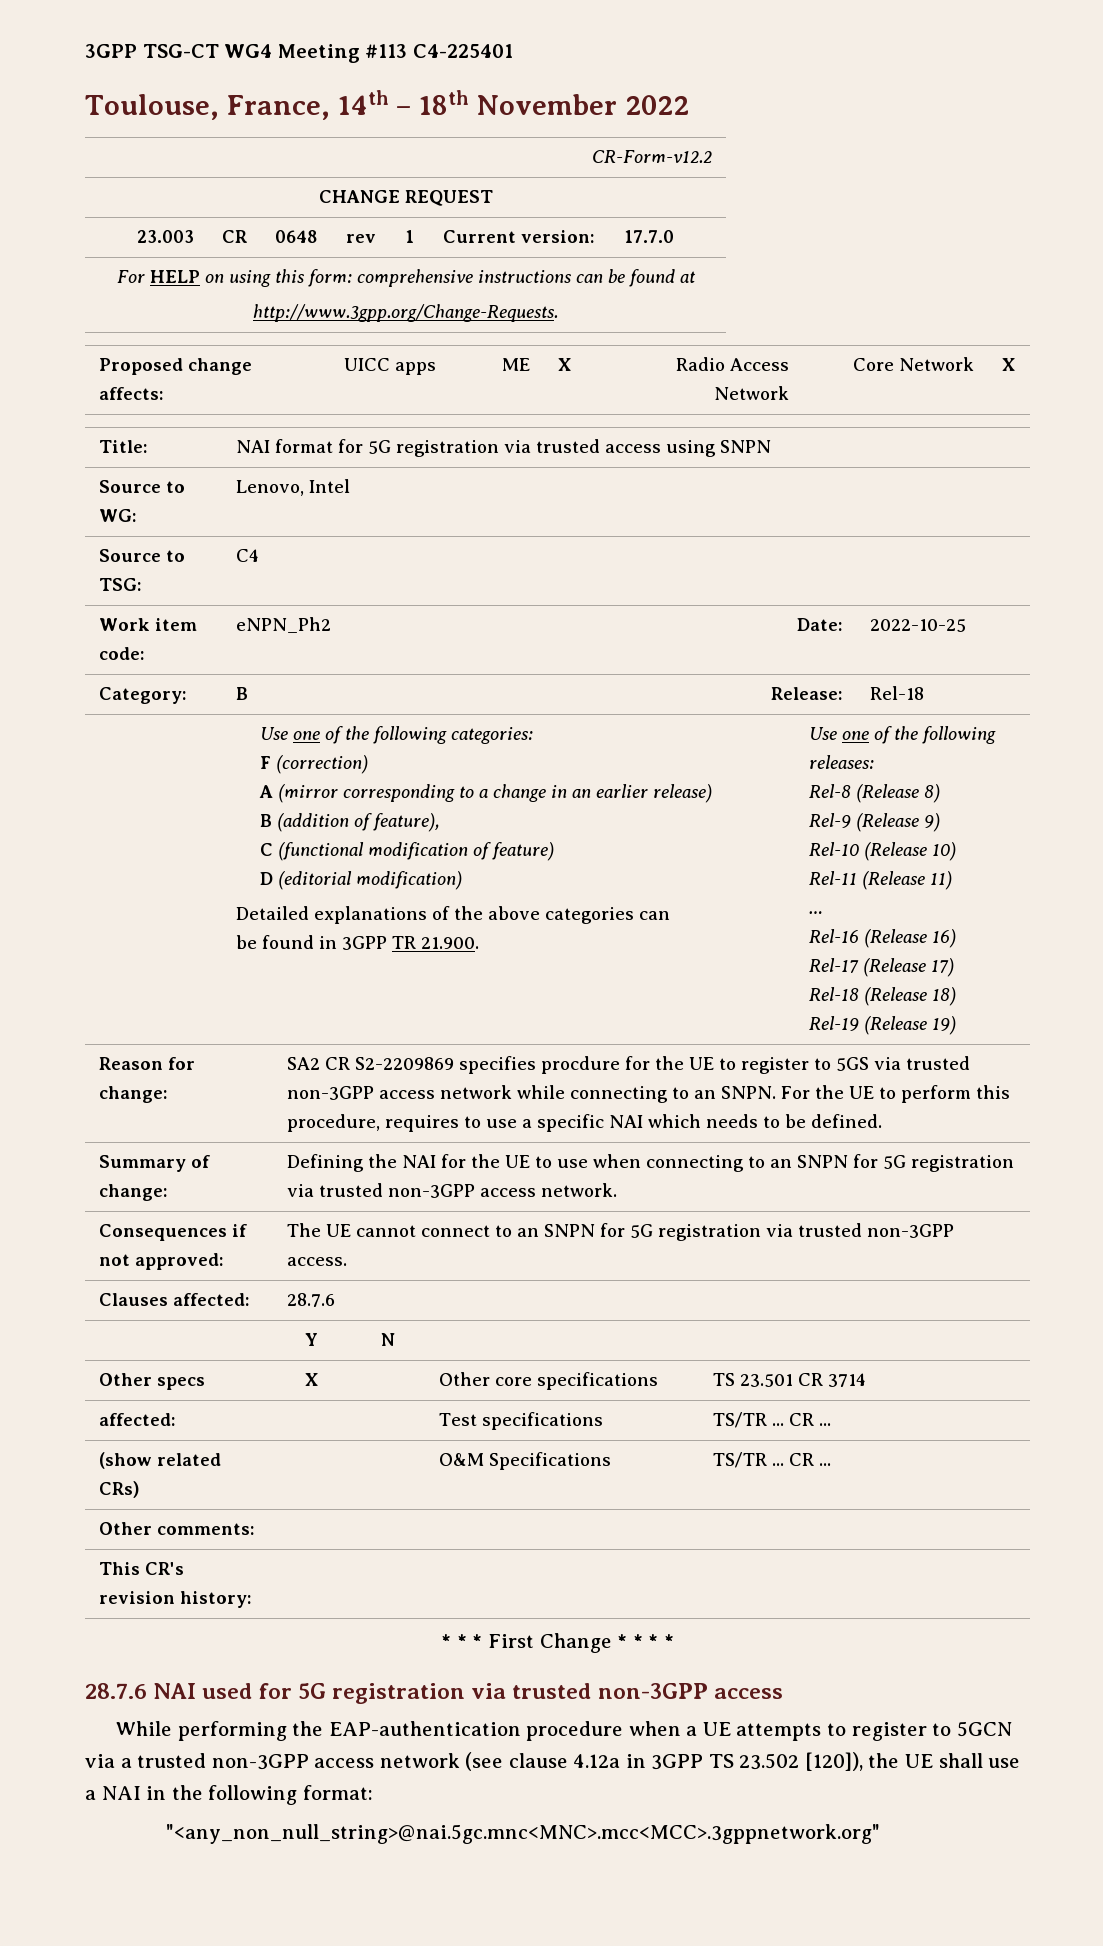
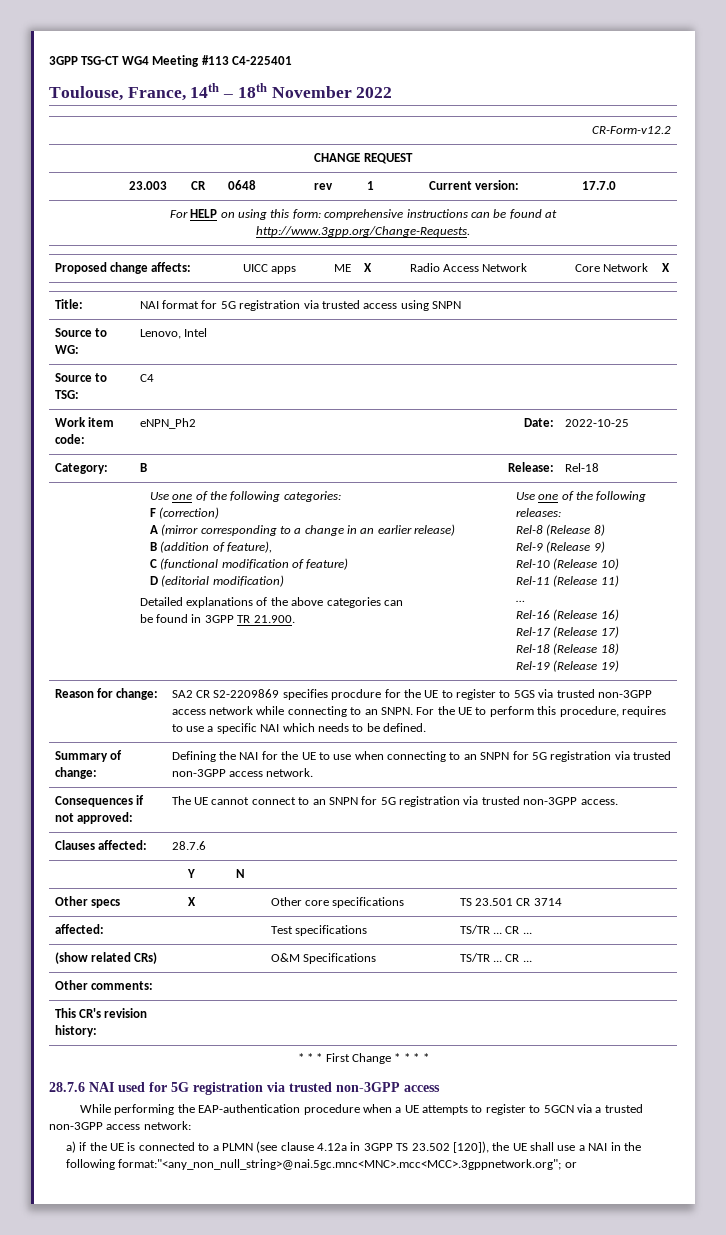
- While performing the EAP-authentication procedure when a UE attempts to register to 5GCN via a trusted non-3GPP access network (see clause 4.12a in 3GPP TS 23.502 [120]), the UE shall use a NAI in the following format:
- "<any_non_null_string>@nai.5gc.mnc<MNC>.mcc<MCC>.3gppnetwork.org"
+ While performing the EAP-authentication procedure when a UE attempts to register to 5GCN via a trusted non-3GPP access network:
+ a) if the UE is connected to a PLMN (see clause 4.12a in 3GPP TS 23.502 [120]), the UE shall use a NAI in the following format:"<any_non_null_string>@nai.5gc.mnc<MNC>.mcc<MCC>.3gppnetwork.org"; or

